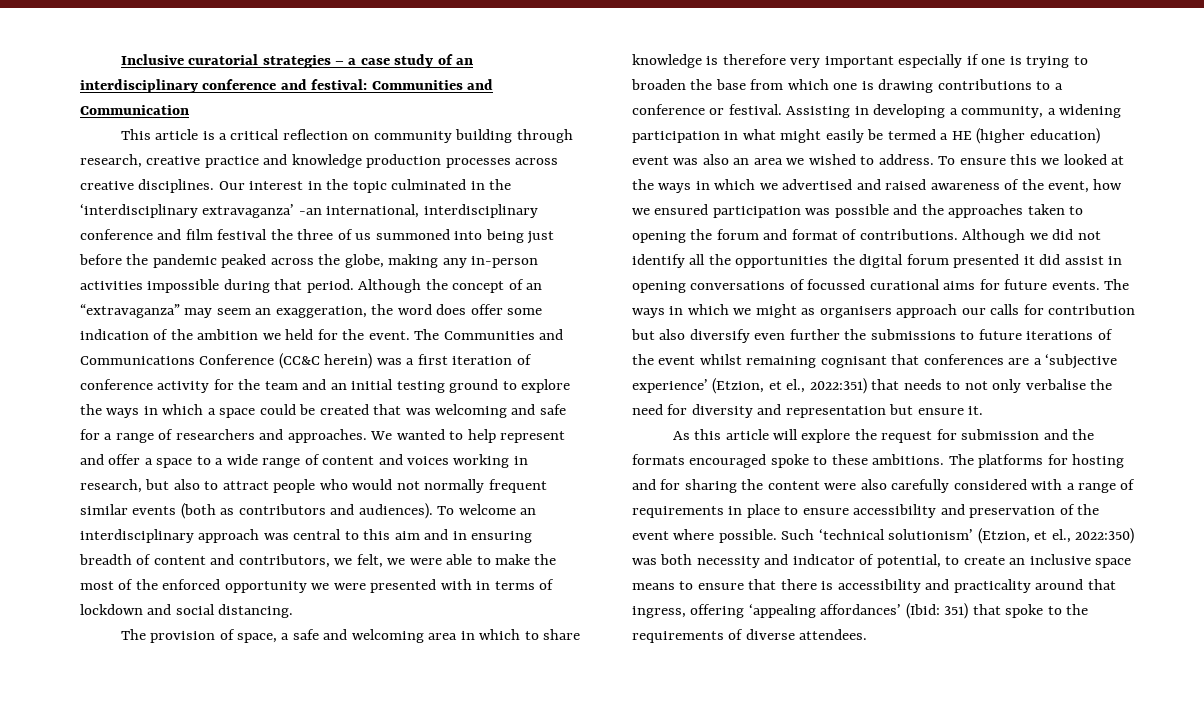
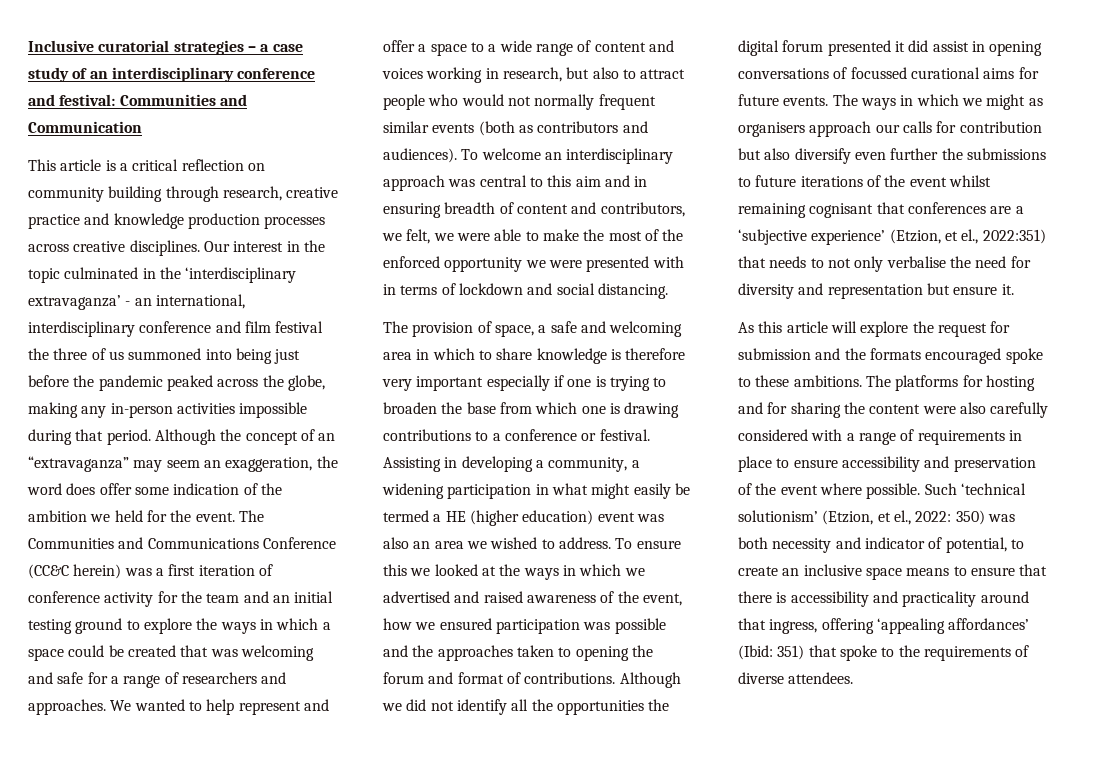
- Our interest in the topic culminated in the ‘interdisciplinary extravaganza’ -an international, interdisciplinary conference and film festival the three of us summoned into being just before the pandemic peaked across the globe, making any in-person activities impossible during that period.
+ Our interest in the topic culminated in the ‘interdisciplinary extravaganza’ - an international, interdisciplinary conference and film festival the three of us summoned into being just before the pandemic peaked across the globe, making any in-person activities impossible during that period.
- Such ‘technical solutionism’ (Etzion, et el., 2022:350) was both necessity and indicator of potential, to create an inclusive space means to ensure that there is accessibility and practicality around that ingress, offering ‘appealing affordances’ (Ibid: 351) that spoke to the requirements of diverse attendees.
+ Such ‘technical solutionism’ (Etzion, et el., 2022: 350) was both necessity and indicator of potential, to create an inclusive space means to ensure that there is accessibility and practicality around that ingress, offering ‘appealing affordances’ (Ibid: 351) that spoke to the requirements of diverse attendees.

